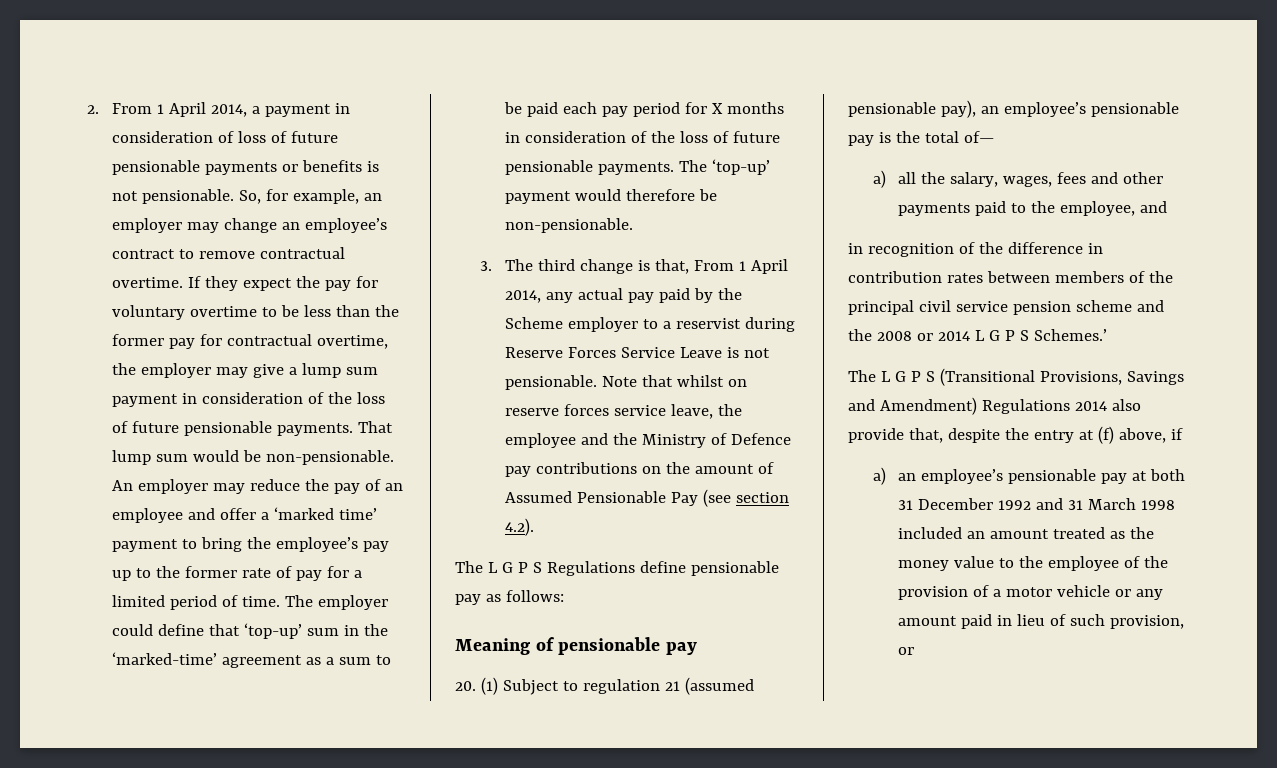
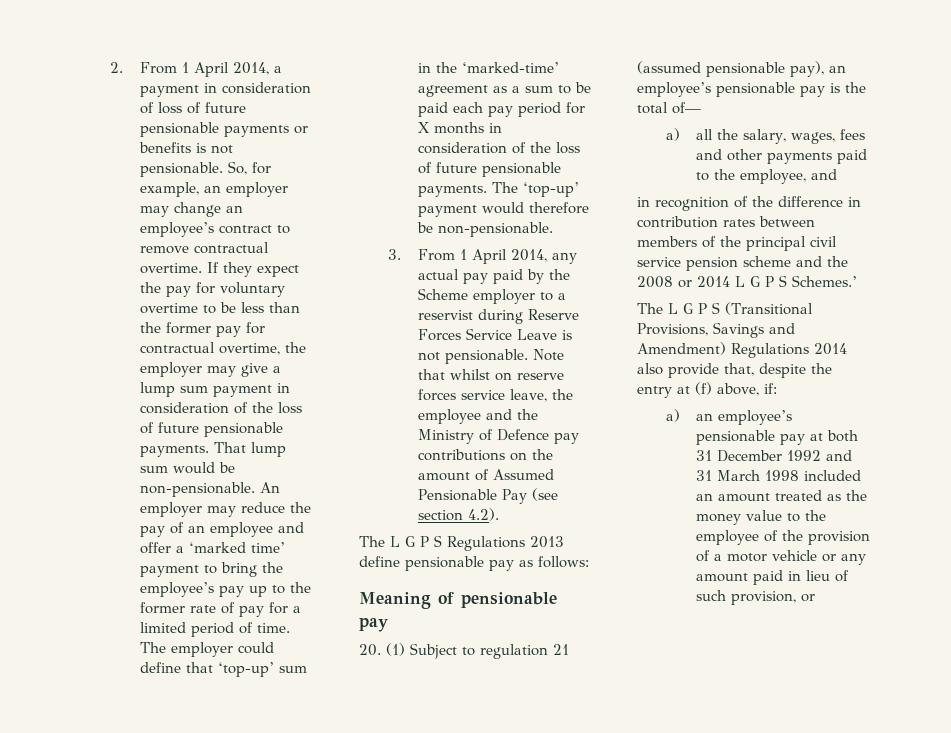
- 3. The third change is that, From 1 April 2014, any actual pay paid by the Scheme employer to a reservist during Reserve Forces Service Leave is not pensionable.
+ 3. From 1 April 2014, any actual pay paid by the Scheme employer to a reservist during Reserve Forces Service Leave is not pensionable.
- The L G P S Regulations define pensionable pay as follows:
+ The L G P S Regulations 2013 define pensionable pay as follows:
- The L G P S (Transitional Provisions, Savings and Amendment) Regulations 2014 also provide that, despite the entry at (f) above, if
+ The L G P S (Transitional Provisions, Savings and Amendment) Regulations 2014 also provide that, despite the entry at (f) above, if:

